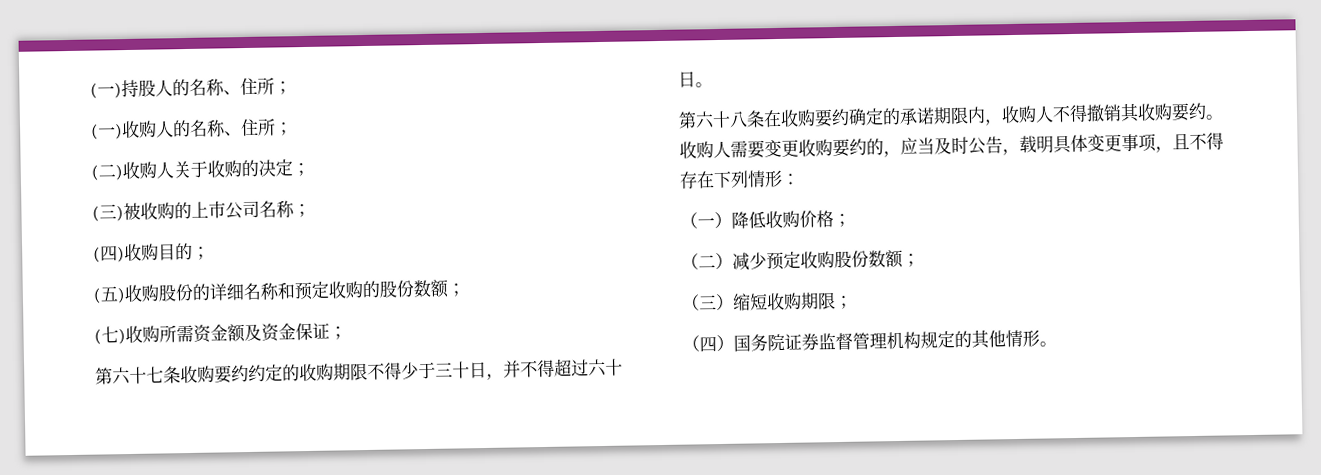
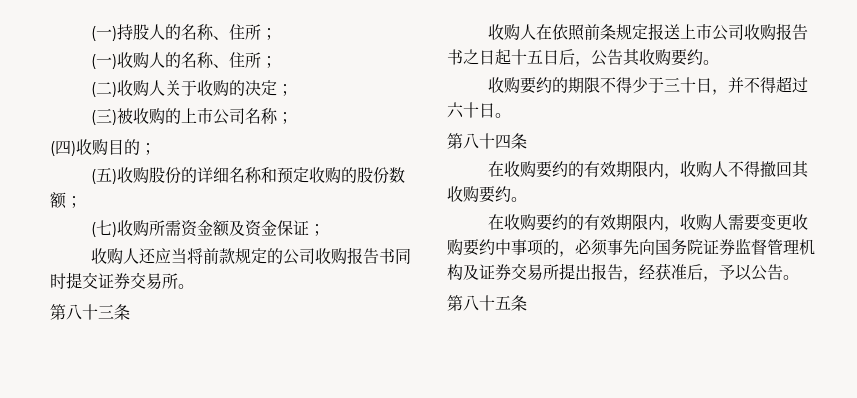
- 第六十七条收购要约约定的收购期限不得少于三十日，并不得超过六十日。
+ 收购人还应当将前款规定的公司收购报告书同时提交证券交易所。
+ 第八十三条
+ 收购人在依照前条规定报送上市公司收购报告书之日起十五日后，公告其收购要约。
+ 收购要约的期限不得少于三十日，并不得超过六十日。
- 第六十八条在收购要约确定的承诺期限内，收购人不得撤销其收购要约。收购人需要变更收购要约的，应当及时公告，载明具体变更事项，且不得存在下列情形：
- （一）降低收购价格；
- （二）减少预定收购股份数额；
- （三）缩短收购期限；
- （四）国务院证券监督管理机构规定的其他情形。
+ 第八十四条
+ 在收购要约的有效期限内，收购人不得撤回其收购要约。
+ 在收购要约的有效期限内，收购人需要变更收购要约中事项的，必须事先向国务院证券监督管理机构及证券交易所提出报告，经获准后，予以公告。
+ 第八十五条

